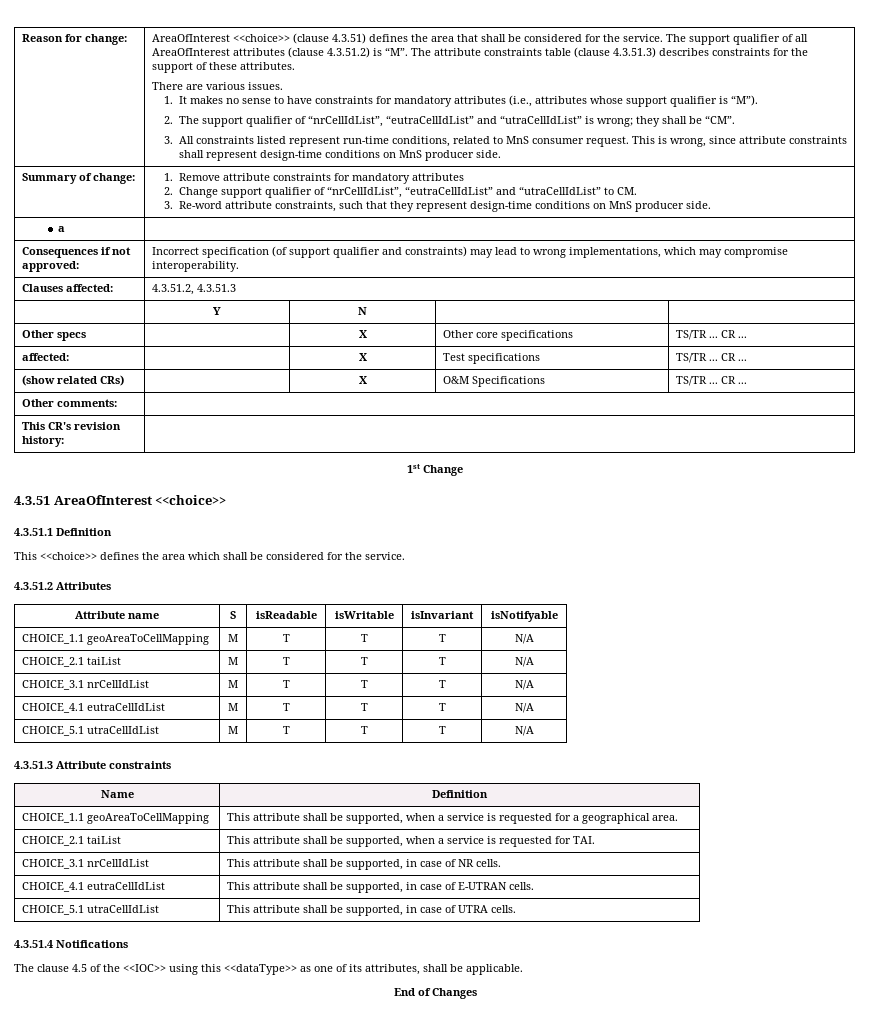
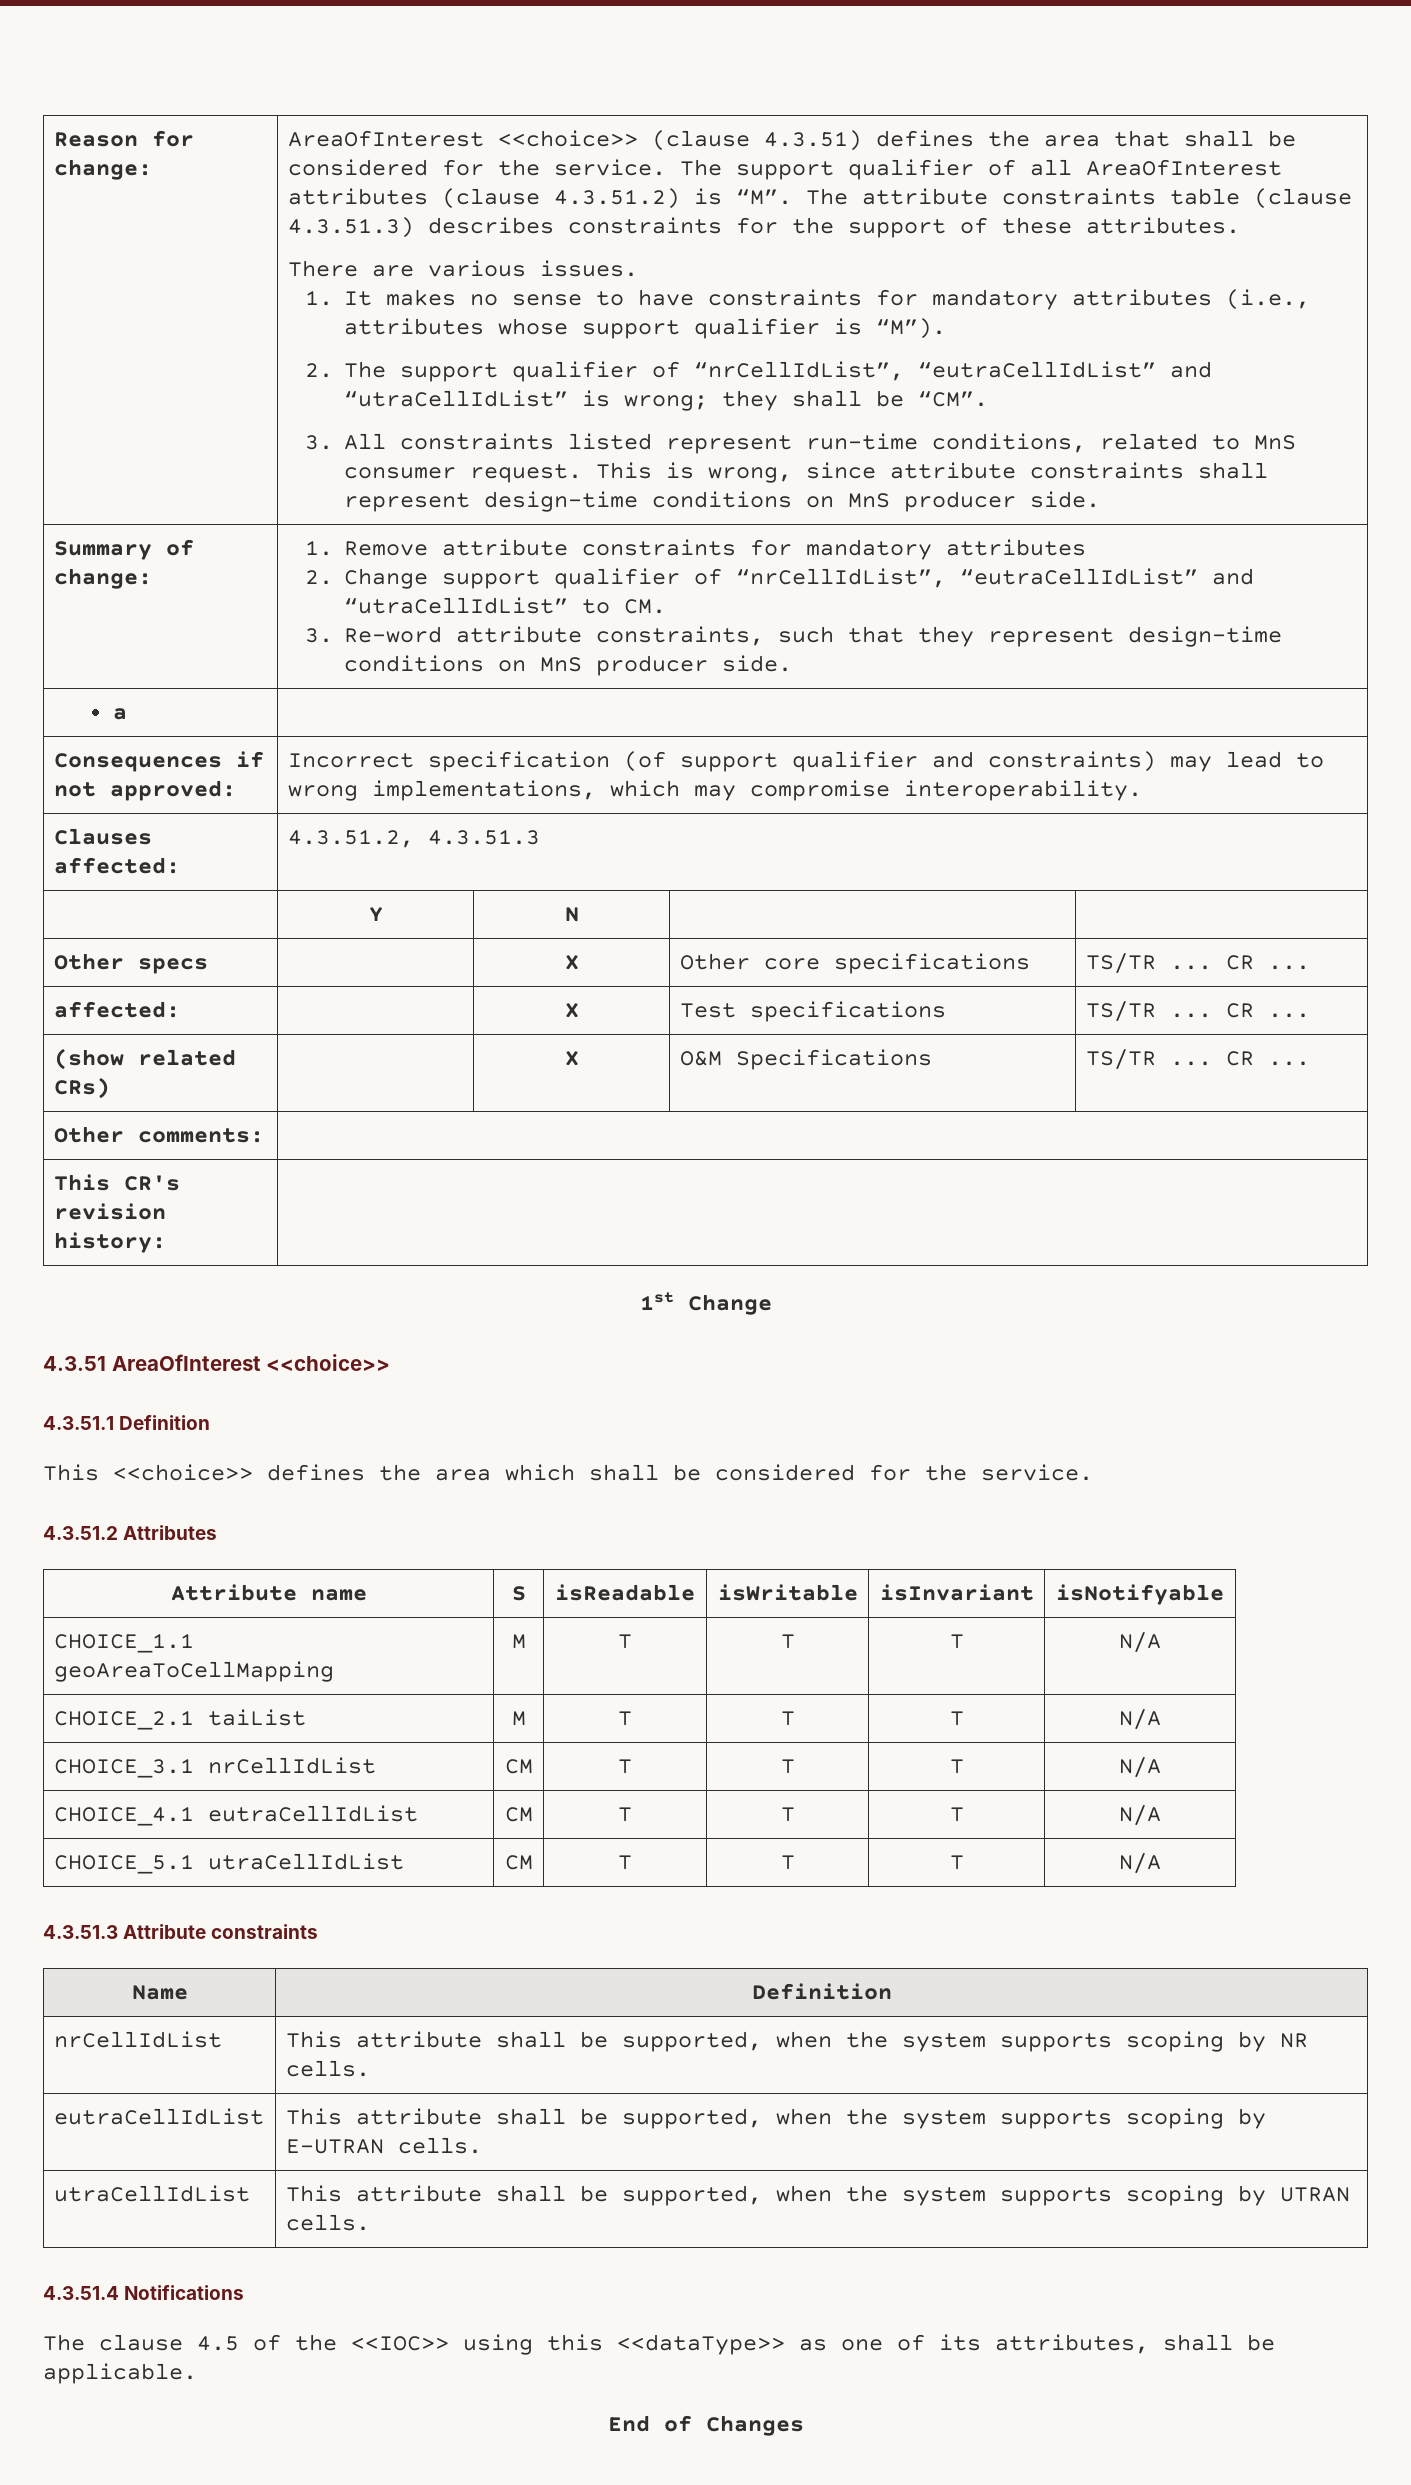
- CHOICE_3.1 nrCellIdList | M | T | T | T | N/A
+ CHOICE_3.1 nrCellIdList | CM | T | T | T | N/A
- CHOICE_4.1 eutraCellIdList | M | T | T | T | N/A
+ CHOICE_4.1 eutraCellIdList | CM | T | T | T | N/A
- CHOICE_5.1 utraCellIdList | M | T | T | T | N/A
+ CHOICE_5.1 utraCellIdList | CM | T | T | T | N/A
- CHOICE_1.1 geoAreaToCellMapping | This attribute shall be supported, when a service is requested for a geographical area.
- CHOICE_2.1 taiList | This attribute shall be supported, when a service is requested for TAI.
- CHOICE_3.1 nrCellIdList | This attribute shall be supported, in case of NR cells.
- CHOICE_4.1 eutraCellIdList | This attribute shall be supported, in case of E-UTRAN cells.
+ nrCellIdList | This attribute shall be supported, when the system supports scoping by NR cells.
+ eutraCellIdList | This attribute shall be supported, when the system supports scoping by E-UTRAN cells.
- CHOICE_5.1 utraCellIdList | This attribute shall be supported, in case of UTRA cells.
+ utraCellIdList | This attribute shall be supported, when the system supports scoping by UTRAN cells.

